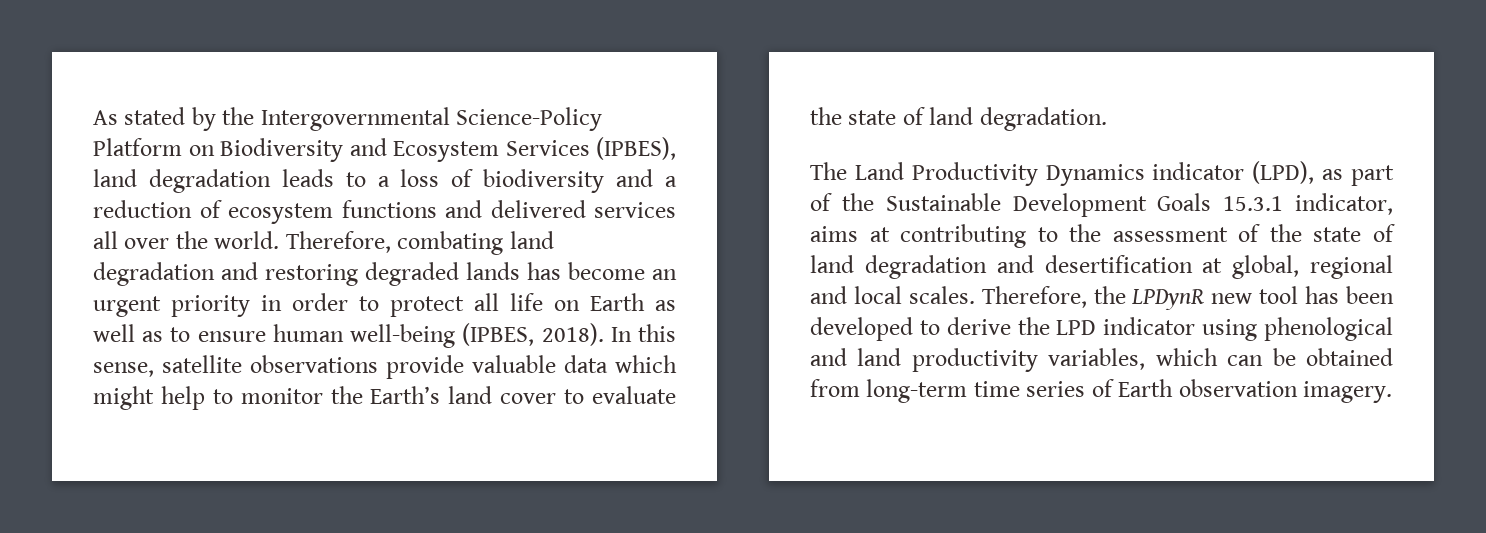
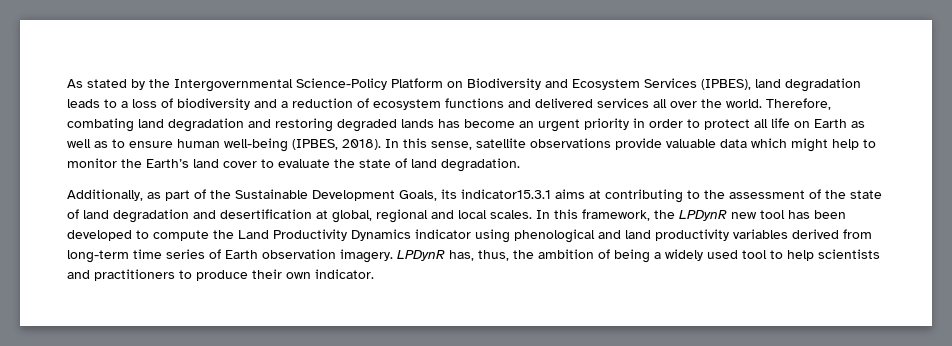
- The Land Productivity Dynamics indicator (LPD), as part of the Sustainable Development Goals 15.3.1 indicator, aims at contributing to the assessment of the state of land degradation and desertification at global, regional and local scales.
+ Additionally, as part of the Sustainable Development Goals, its indicator15.3.1 aims at contributing to the assessment of the state of land degradation and desertification at global, regional and local scales.
- Therefore, the LPDynR new tool has been developed to derive the LPD indicator using phenological and land productivity variables, which can be obtained from long-term time series of Earth observation imagery.
+ In this framework, the LPDynR new tool has been developed to compute the Land Productivity Dynamics indicator using phenological and land productivity variables derived from long-term time series of Earth observation imagery.
+ LPDynR has, thus, the ambition of being a widely used tool to help scientists and practitioners to produce their own indicator.

